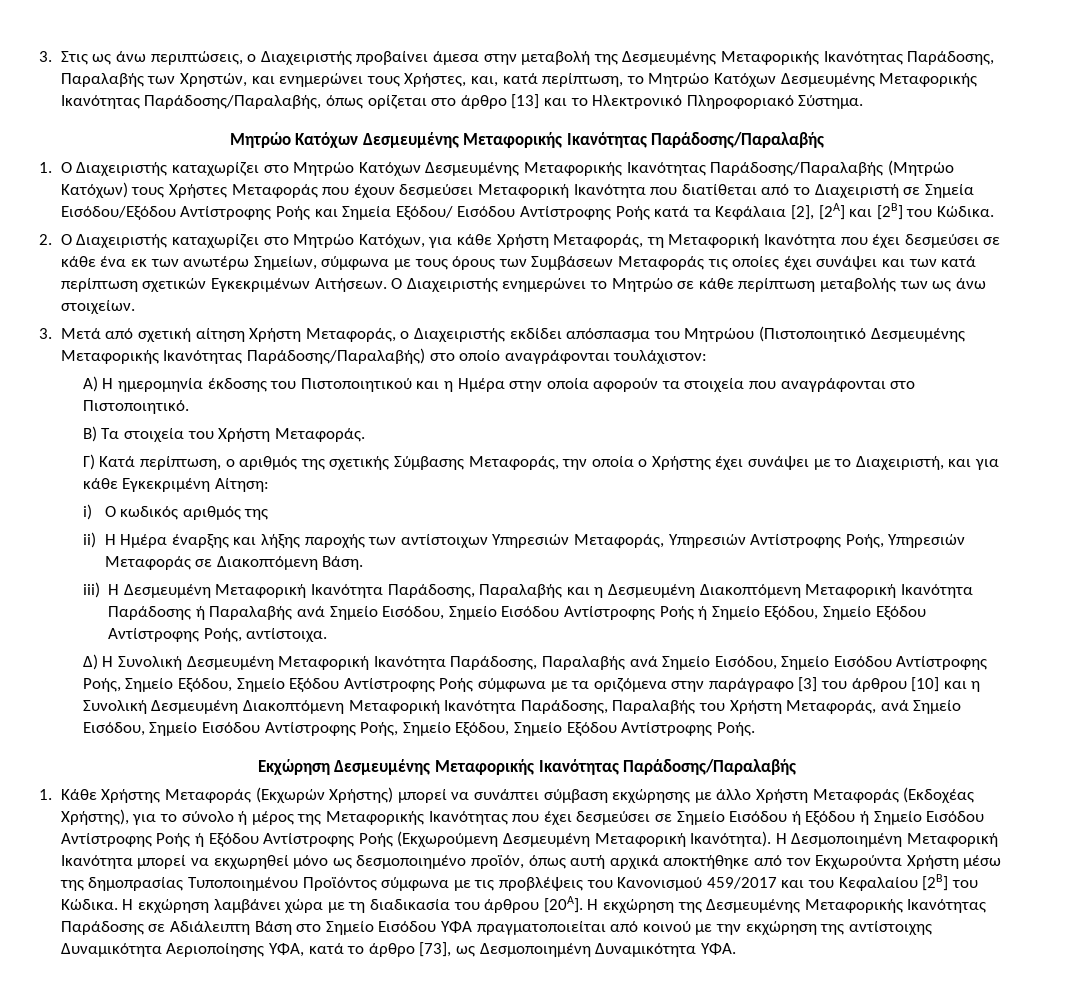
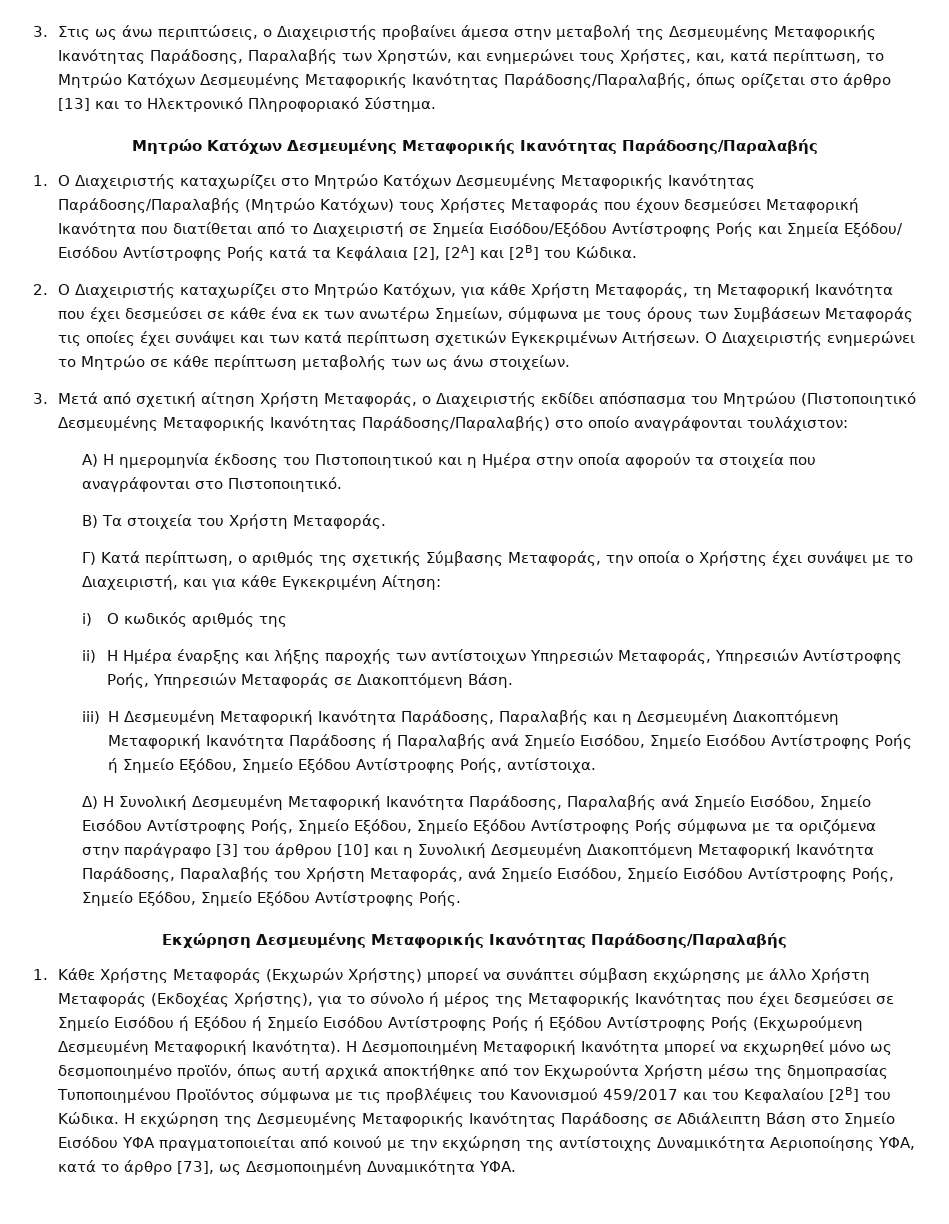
- Η εκχώρηση λαμβάνει χώρα με τη διαδικασία του άρθρου [20Α]. Η εκχώρηση της Δεσμευμένης Μεταφορικής Ικανότητας Παράδοσης σε Αδιάλειπτη Βάση στο Σημείο Εισόδου ΥΦΑ πραγματοποιείται από κοινού με την εκχώρηση της αντίστοιχης Δυναμικότητα Αεριοποίησης ΥΦΑ, κατά το άρθρο [73], ως Δεσμοποιημένη Δυναμικότητα ΥΦΑ.
+ Η εκχώρηση της Δεσμευμένης Μεταφορικής Ικανότητας Παράδοσης σε Αδιάλειπτη Βάση στο Σημείο Εισόδου ΥΦΑ πραγματοποιείται από κοινού με την εκχώρηση της αντίστοιχης Δυναμικότητα Αεριοποίησης ΥΦΑ, κατά το άρθρο [73], ως Δεσμοποιημένη Δυναμικότητα ΥΦΑ.

